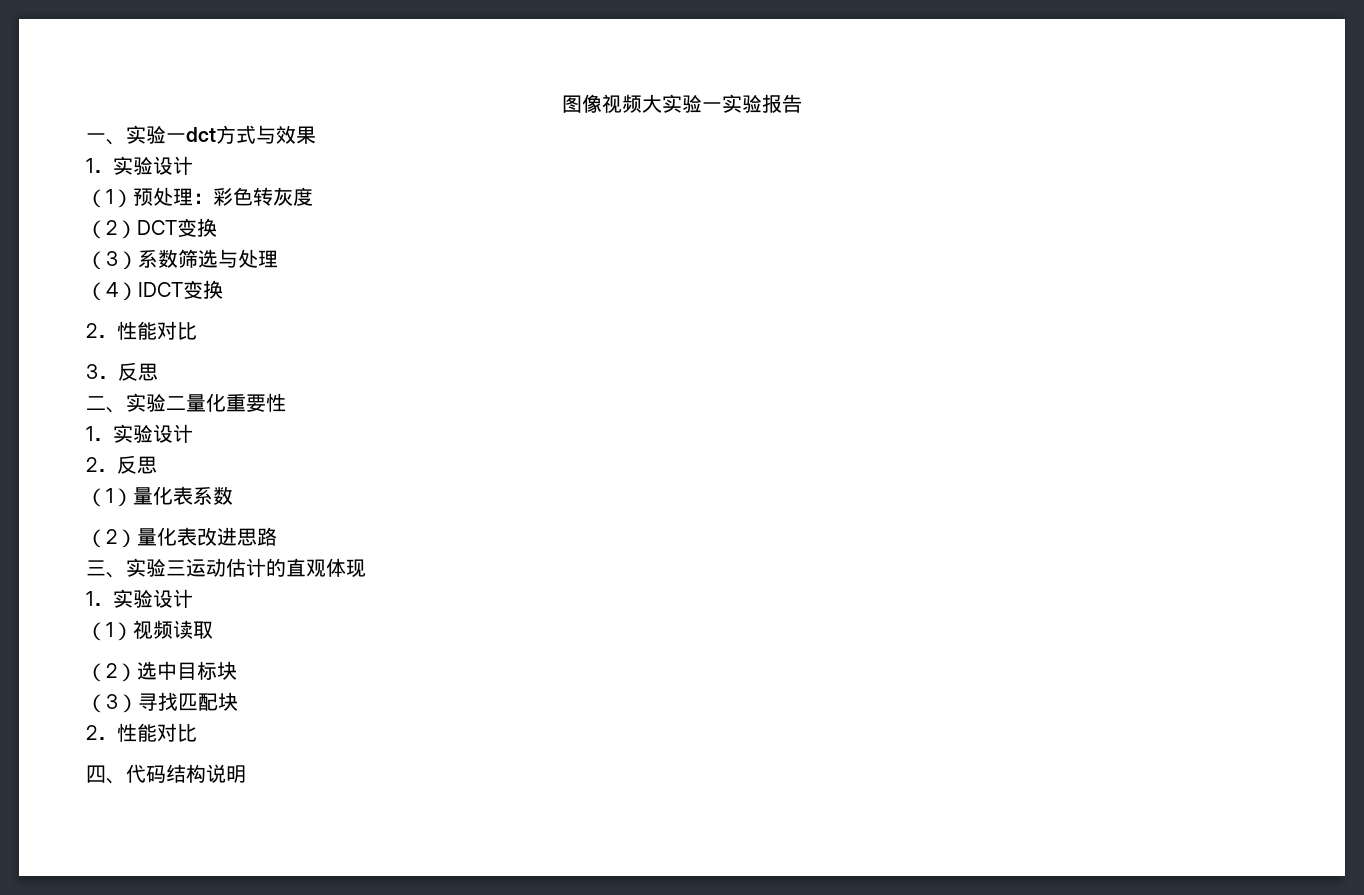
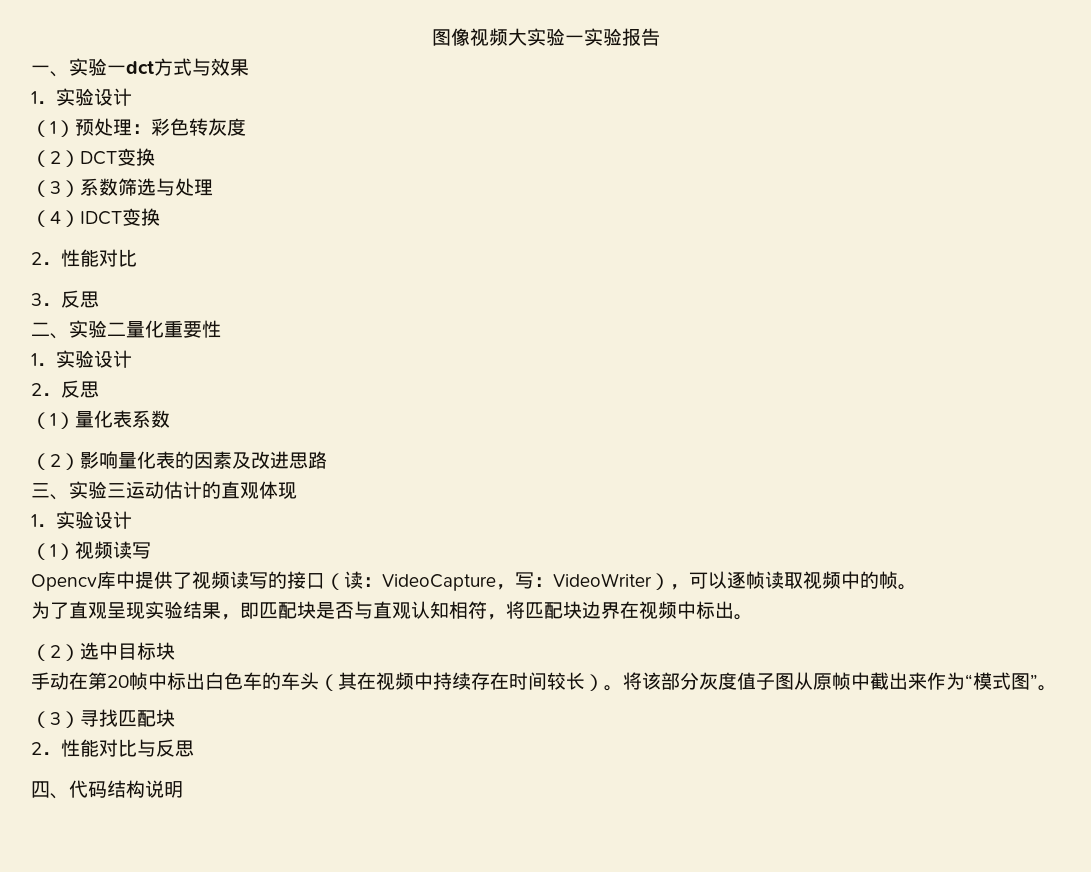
- （2）量化表改进思路
+ （2）影响量化表的因素及改进思路
- （1）视频读取
+ （1）视频读写
+ Opencv库中提供了视频读写的接口（读：VideoCapture，写：VideoWriter），可以逐帧读取视频中的帧。
+ 为了直观呈现实验结果，即匹配块是否与直观认知相符，将匹配块边界在视频中标出。
+ 手动在第20帧中标出白色车的车头（其在视频中持续存在时间较长）。将该部分灰度值子图从原帧中截出来作为“模式图”。
  （3）寻找匹配块
- 2．性能对比
+ 2．性能对比与反思

